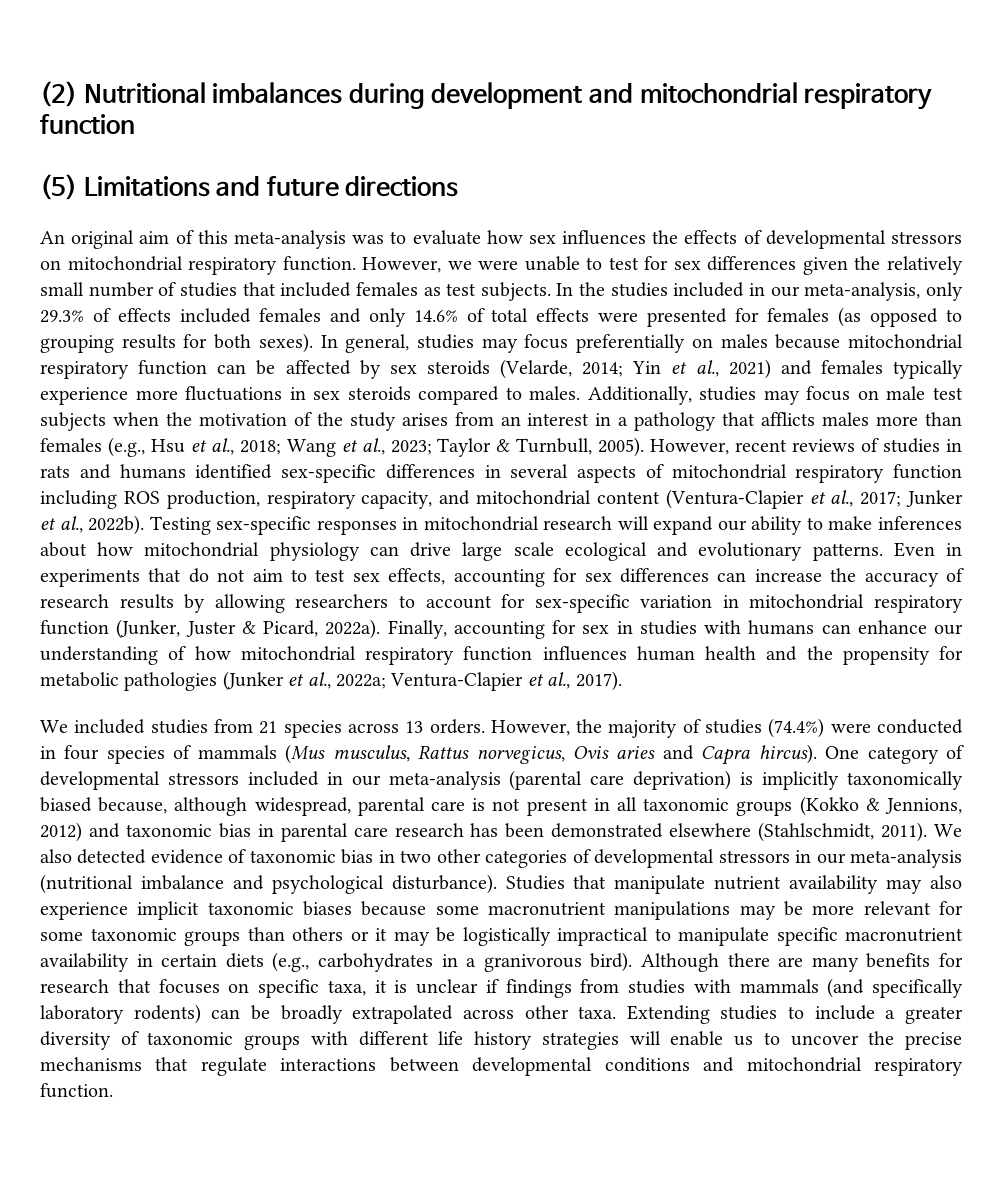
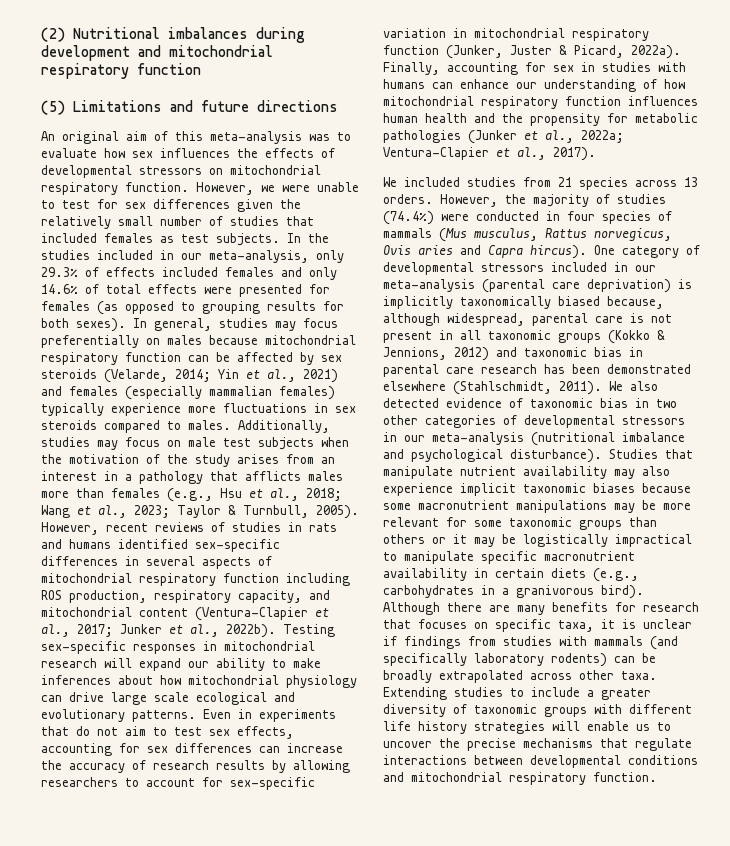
- In general, studies may focus preferentially on males because mitochondrial respiratory function can be affected by sex steroids (Velarde, 2014; Yin et al., 2021) and females typically experience more fluctuations in sex steroids compared to males.
+ In general, studies may focus preferentially on males because mitochondrial respiratory function can be affected by sex steroids (Velarde, 2014; Yin et al., 2021) and females (especially mammalian females) typically experience more fluctuations in sex steroids compared to males.

